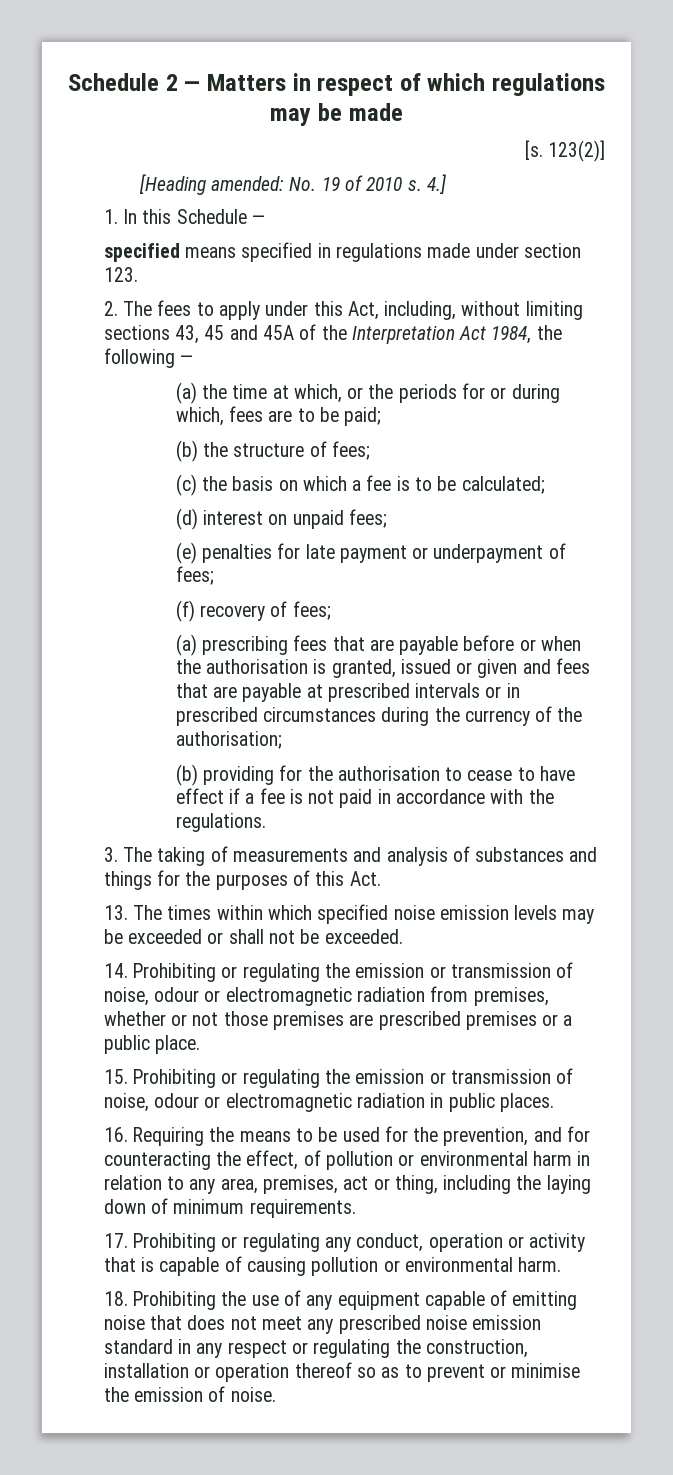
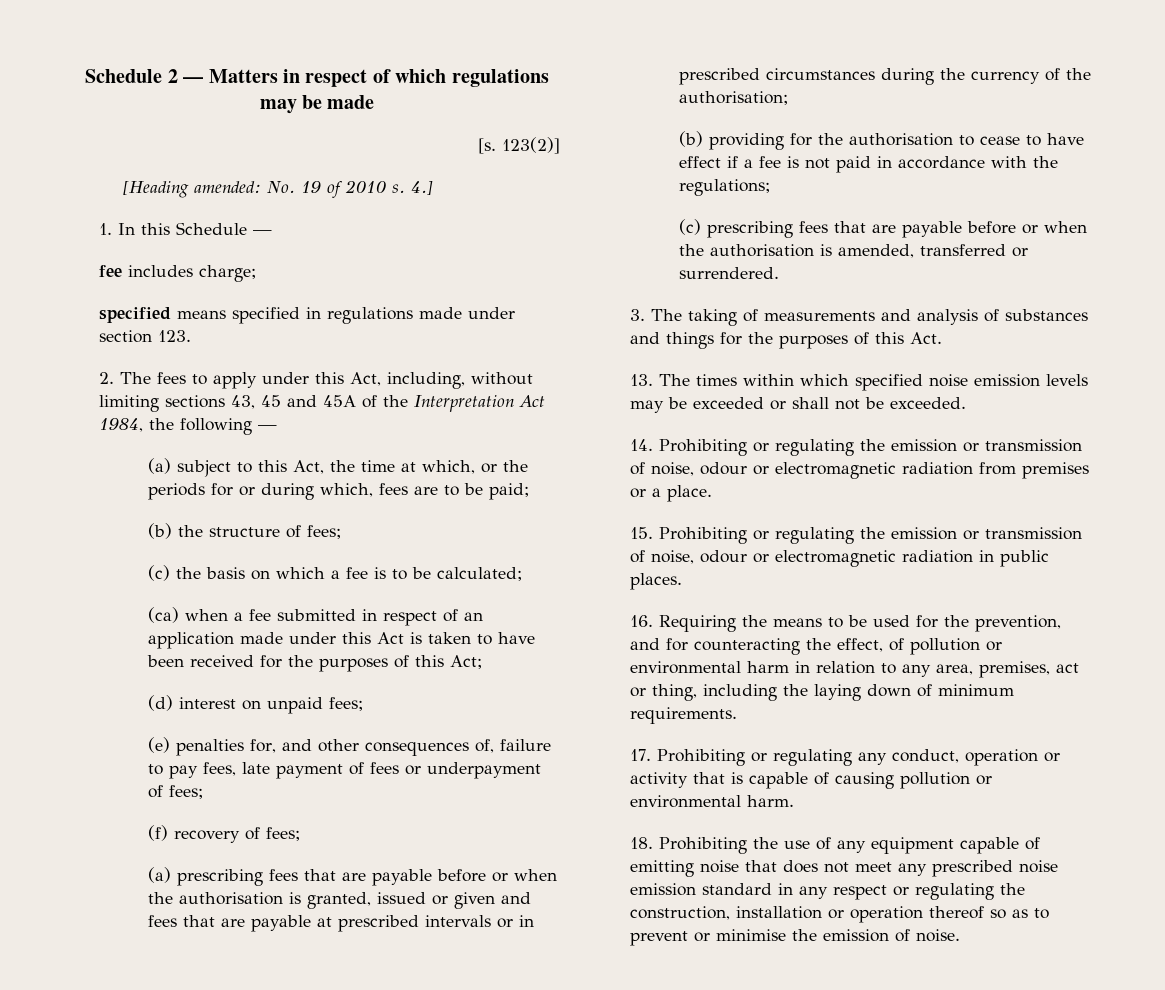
+ fee includes charge;
- (a) the time at which, or the periods for or during which, fees are to be paid;
+ (a) subject to this Act, the time at which, or the periods for or during which, fees are to be paid;
+ (ca) when a fee submitted in respect of an application made under this Act is taken to have been received for the purposes of this Act;
- (e) penalties for late payment or underpayment of fees;
+ (e) penalties for, and other consequences of, failure to pay fees, late payment of fees or underpayment of fees;
- (b) providing for the authorisation to cease to have effect if a fee is not paid in accordance with the regulations.
+ (b) providing for the authorisation to cease to have effect if a fee is not paid in accordance with the regulations;
+ (c) prescribing fees that are payable before or when the authorisation is amended, transferred or surrendered.
- 14. Prohibiting or regulating the emission or transmission of noise, odour or electromagnetic radiation from premises, whether or not those premises are prescribed premises or a public place.
+ 14. Prohibiting or regulating the emission or transmission of noise, odour or electromagnetic radiation from premises or a place.

